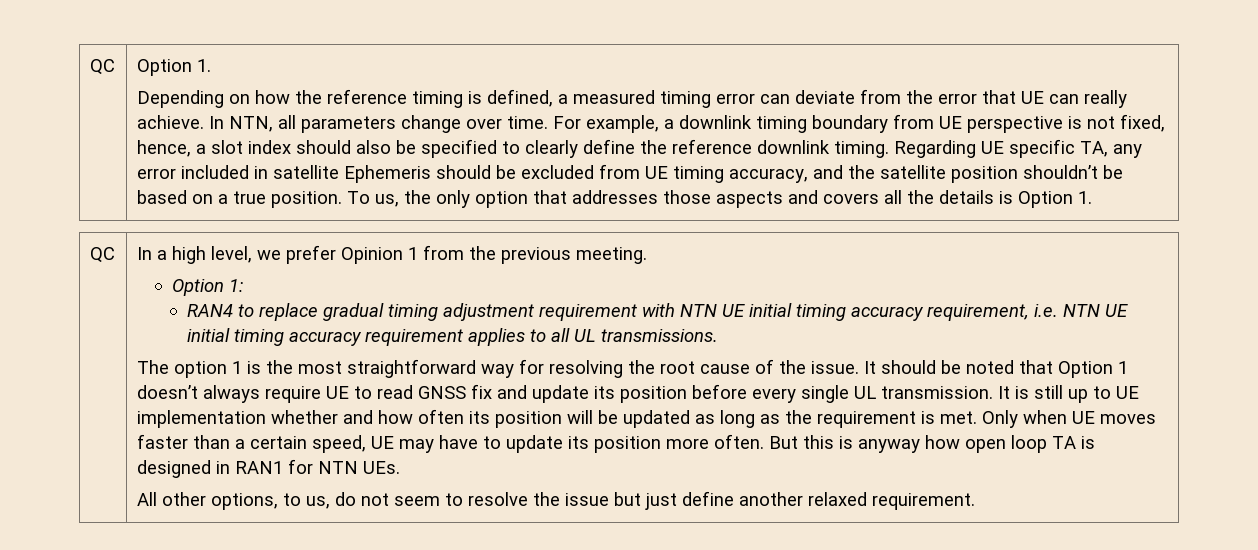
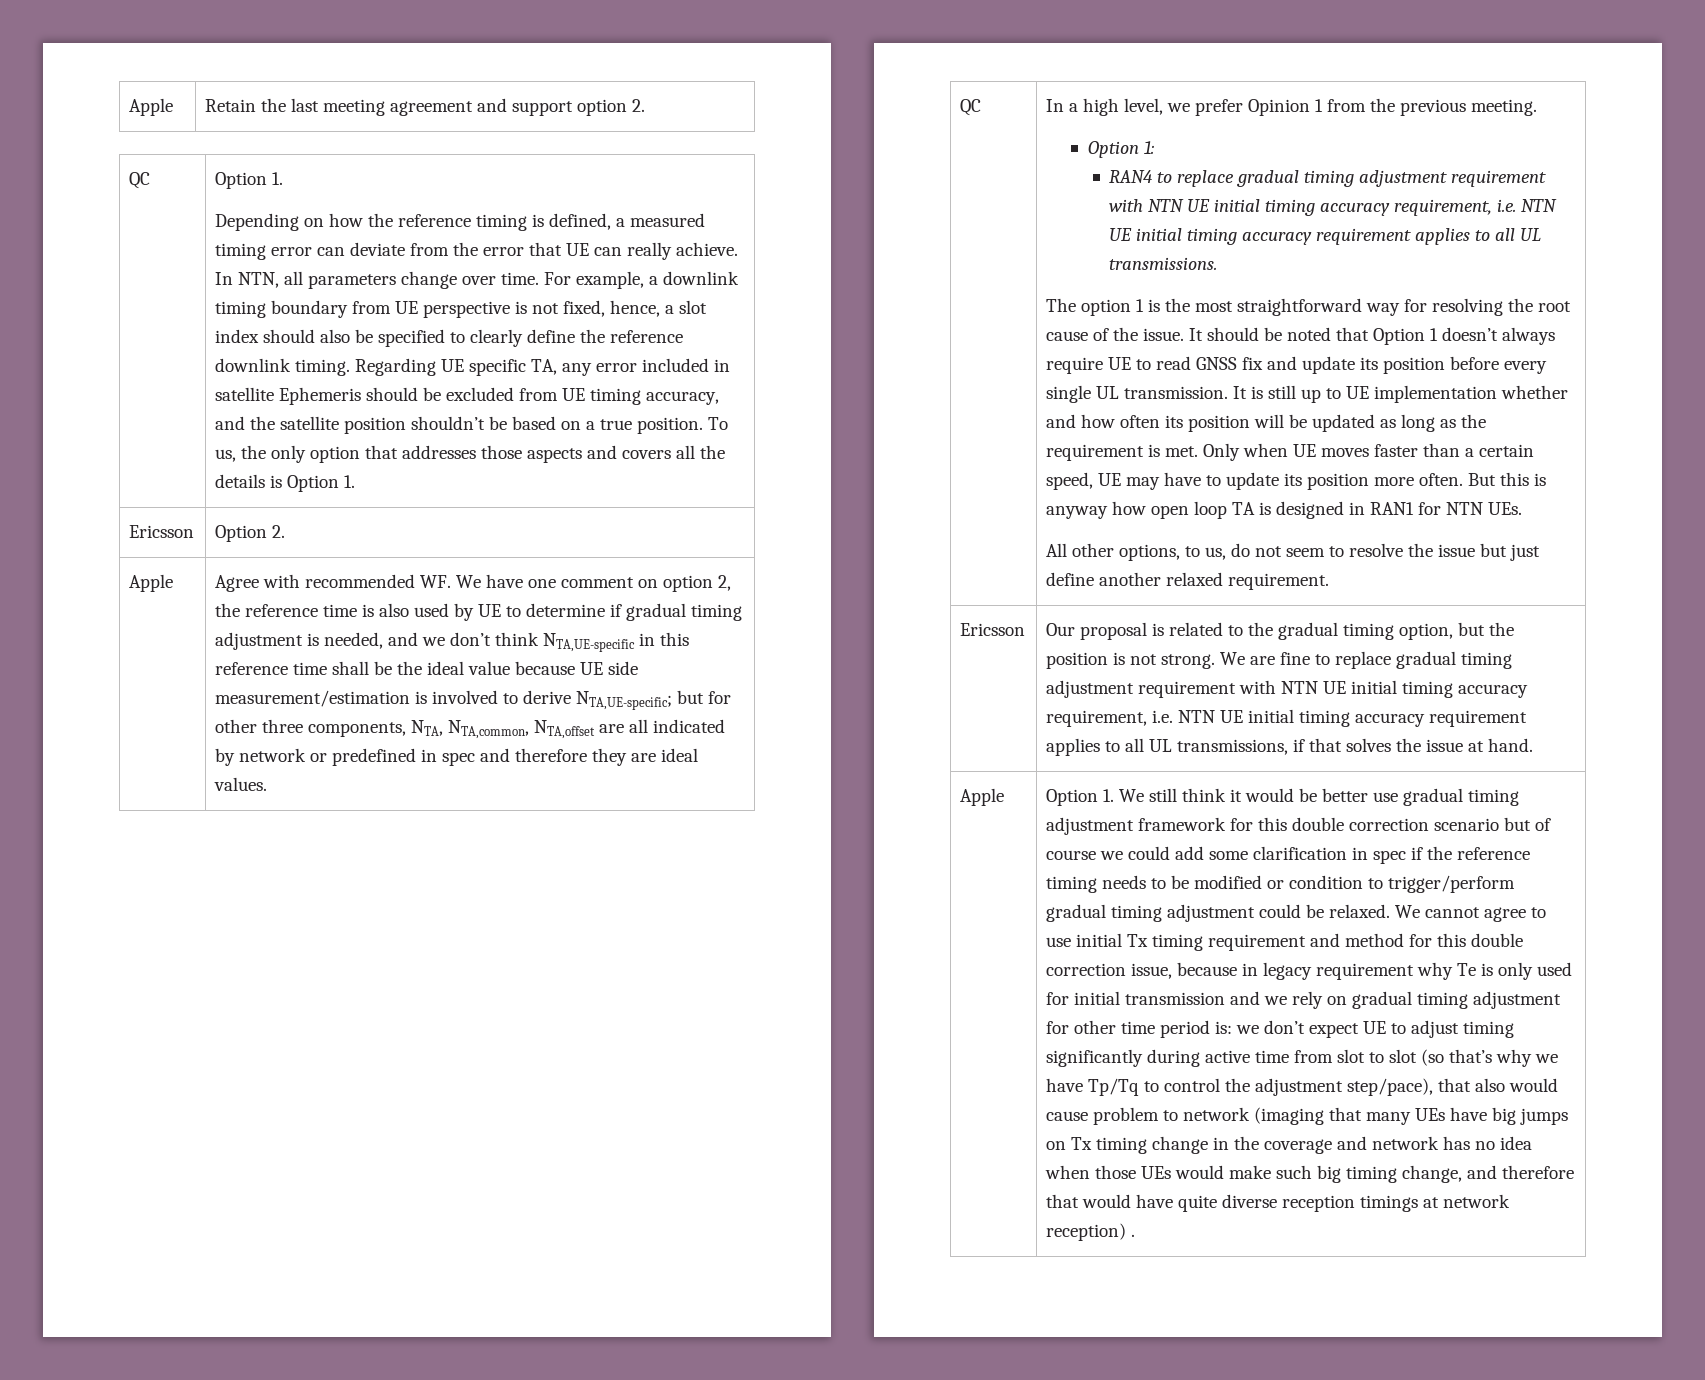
+ Apple | Retain the last meeting agreement and support option 2.
+ Ericsson | Option 2.
+ Apple | Agree with recommended WF. We have one comment on option 2, the reference time is also used by UE to determine if gradual timing adjustment is needed, and we don’t think NTA,UE-specific in this reference time shall be the ideal value because UE side measurement/estimation is involved to derive NTA,UE-specific; but for other three components, NTA, NTA,common, NTA,offset are all indicated by network or predefined in spec and therefore they are ideal values.
+ Ericsson | Our proposal is related to the gradual timing option, but the position is not strong. We are fine to replace gradual timing adjustment requirement with NTN UE initial timing accuracy requirement, i.e. NTN UE initial timing accuracy requirement applies to all UL transmissions, if that solves the issue at hand.
+ Apple | Option 1. We still think it would be better use gradual timing adjustment framework for this double correction scenario but of course we could add some clarification in spec if the reference timing needs to be modified or condition to trigger/perform gradual timing adjustment could be relaxed. We cannot agree to use initial Tx timing requirement and method for this double correction issue, because in legacy requirement why Te is only used for initial transmission and we rely on gradual timing adjustment for other time period is: we don’t expect UE to adjust timing significantly during active time from slot to slot (so that’s why we have Tp/Tq to control the adjustment step/pace), that also would cause problem to network (imaging that many UEs have big jumps on Tx timing change in the coverage and network has no idea when those UEs would make such big timing change, and therefore that would have quite diverse reception timings at network reception) .

